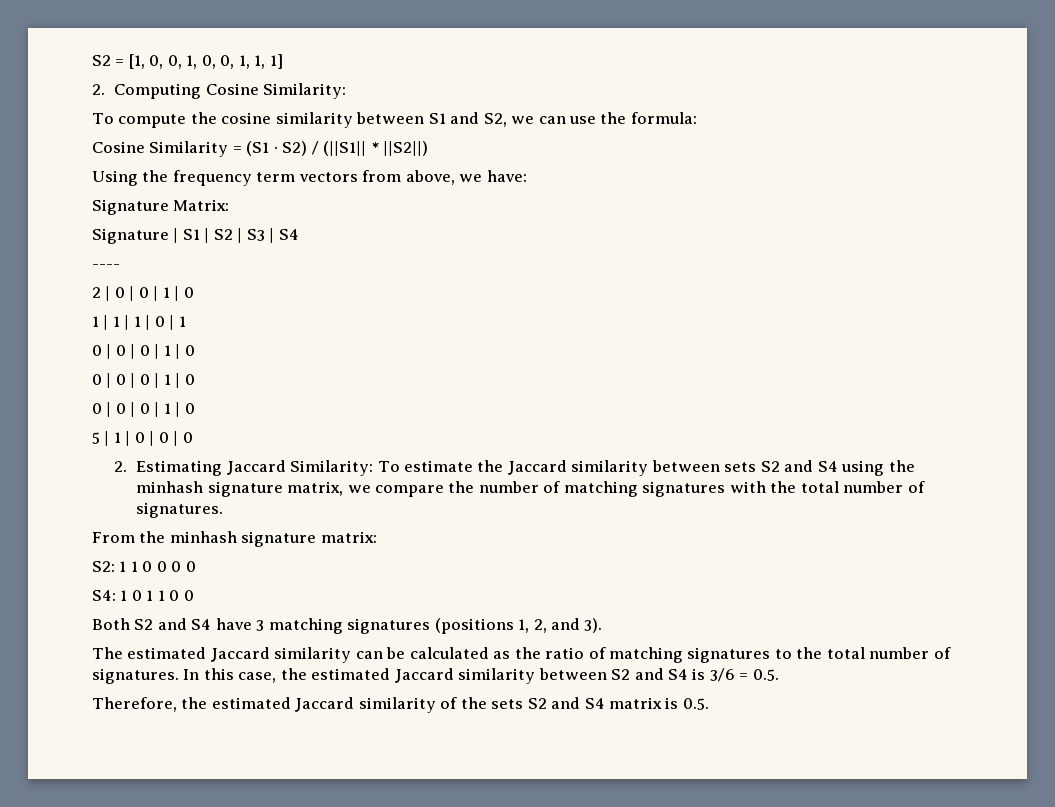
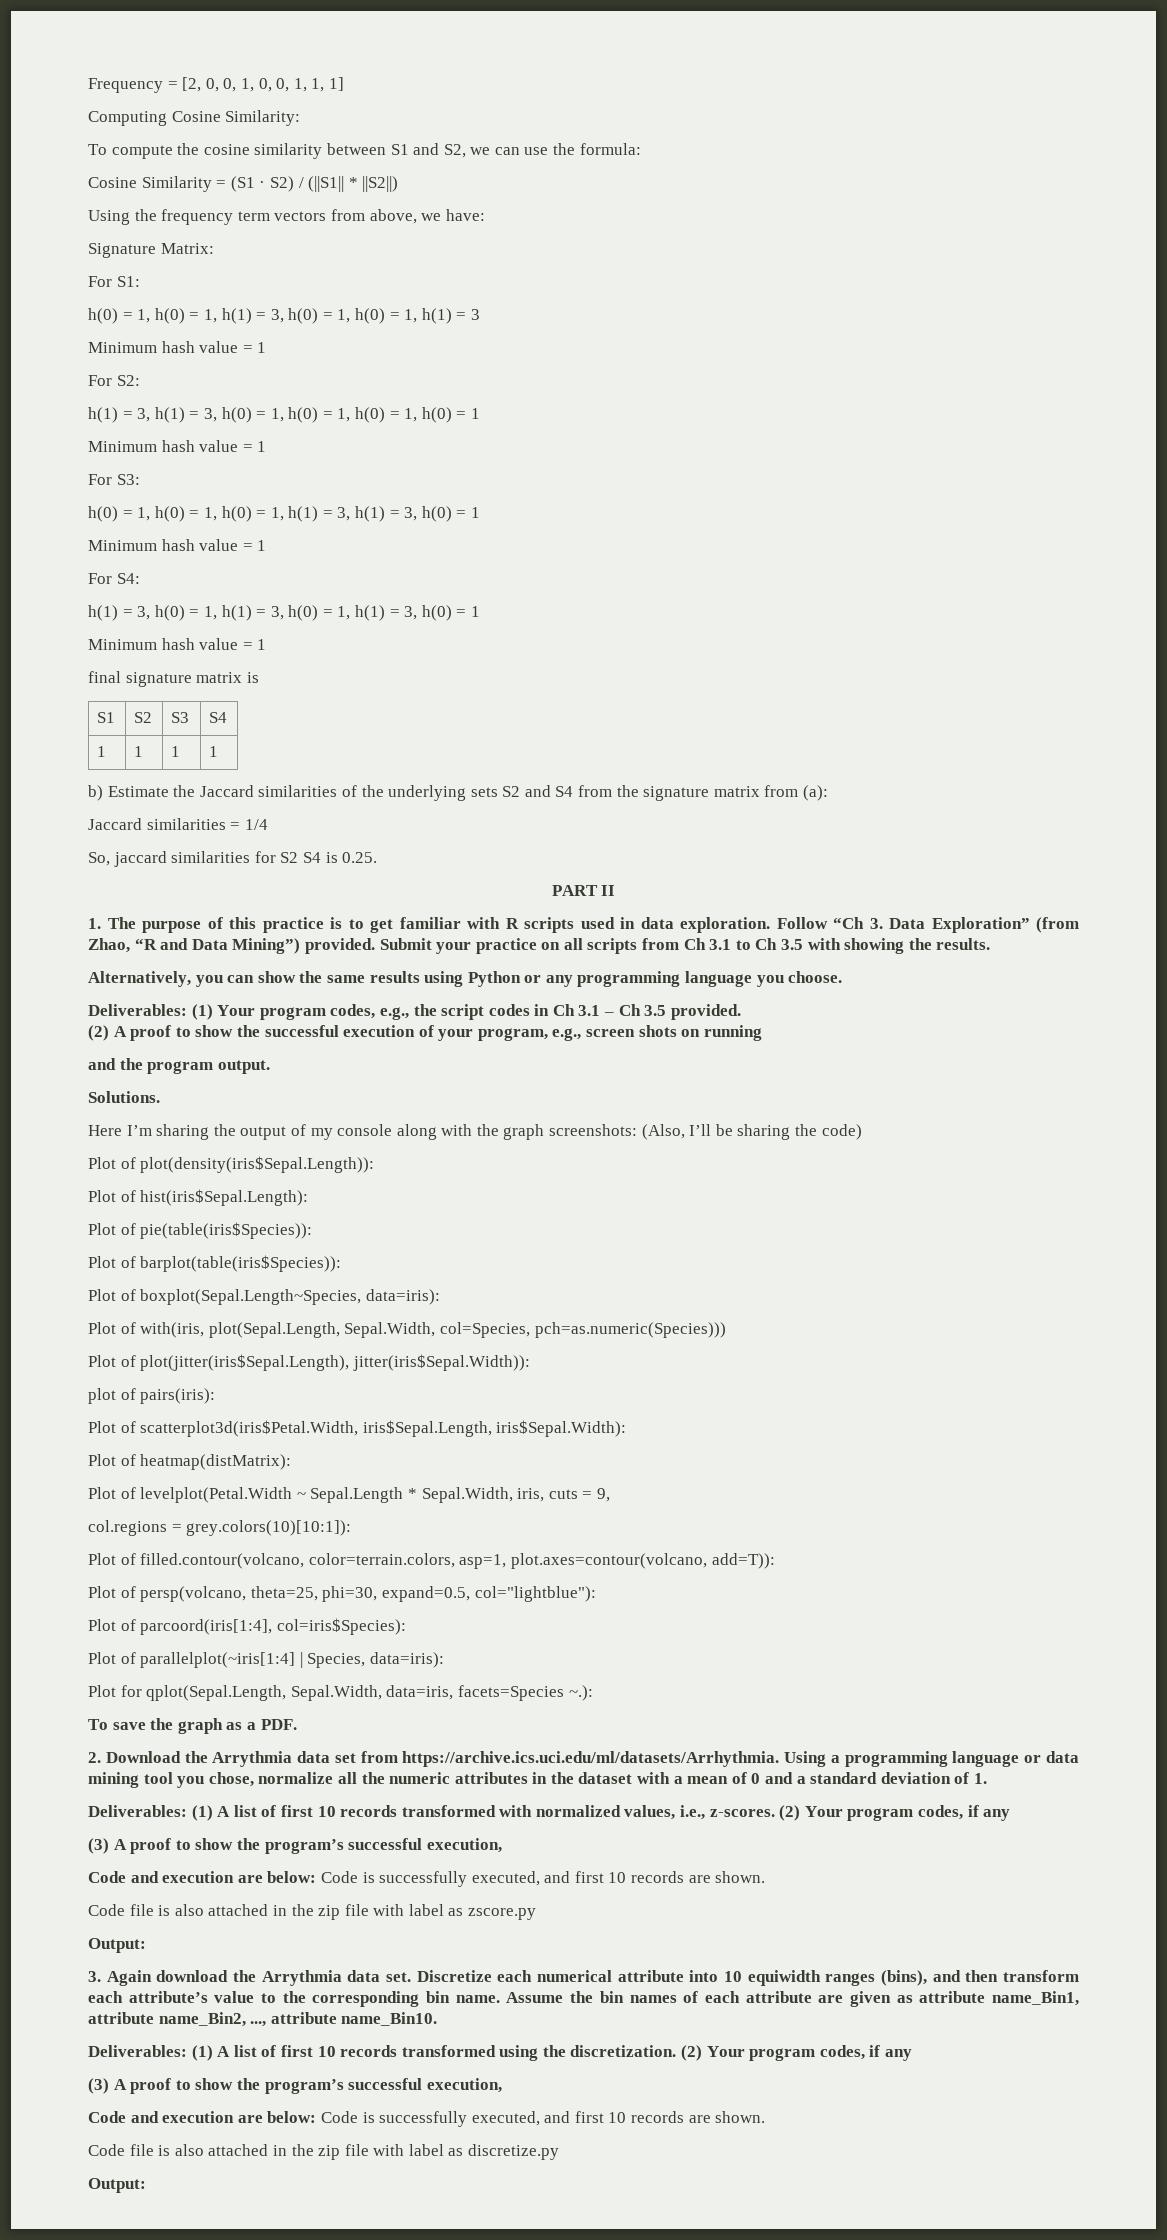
- S2 = [1, 0, 0, 1, 0, 0, 1, 1, 1]
+ Frequency = [2, 0, 0, 1, 0, 0, 1, 1, 1]
- 2. Computing Cosine Similarity:
+ Computing Cosine Similarity:
- Signature | S1 | S2 | S3 | S4
- ----
- 2 | 0 | 0 | 1 | 0
- 1 | 1 | 1 | 0 | 1
- 0 | 0 | 0 | 1 | 0
- 0 | 0 | 0 | 1 | 0
- 0 | 0 | 0 | 1 | 0
- 5 | 1 | 0 | 0 | 0
- 2. Estimating Jaccard Similarity: To estimate the Jaccard similarity between sets S2 and S4 using the minhash signature matrix, we compare the number of matching signatures with the total number of signatures.
- From the minhash signature matrix:
- S2: 1 1 0 0 0 0
- S4: 1 0 1 1 0 0
- Both S2 and S4 have 3 matching signatures (positions 1, 2, and 3).
- The estimated Jaccard similarity can be calculated as the ratio of matching signatures to the total number of signatures. In this case, the estimated Jaccard similarity between S2 and S4 is 3/6 = 0.5.
- Therefore, the estimated Jaccard similarity of the sets S2 and S4 matrix is 0.5.
+ For S1:
+ h(0) = 1, h(0) = 1, h(1) = 3, h(0) = 1, h(0) = 1, h(1) = 3
+ Minimum hash value = 1
+ For S2:
+ h(1) = 3, h(1) = 3, h(0) = 1, h(0) = 1, h(0) = 1, h(0) = 1
+ Minimum hash value = 1
+ For S3:
+ h(0) = 1, h(0) = 1, h(0) = 1, h(1) = 3, h(1) = 3, h(0) = 1
+ Minimum hash value = 1
+ For S4:
+ h(1) = 3, h(0) = 1, h(1) = 3, h(0) = 1, h(1) = 3, h(0) = 1
+ Minimum hash value = 1
+ final signature matrix is
+ S1 | S2 | S3 | S4
+ 1 | 1 | 1 | 1
+ b) Estimate the Jaccard similarities of the underlying sets S2 and S4 from the signature matrix from (a):
+ Jaccard similarities = 1/4
+ So, jaccard similarities for S2 S4 is 0.25.
+ PART II
+ 1. The purpose of this practice is to get familiar with R scripts used in data exploration. Follow “Ch 3. Data Exploration” (from Zhao, “R and Data Mining”) provided. Submit your practice on all scripts from Ch 3.1 to Ch 3.5 with showing the results.
+ Alternatively, you can show the same results using Python or any programming language you choose.
+ Deliverables: (1) Your program codes, e.g., the script codes in Ch 3.1 – Ch 3.5 provided.
+ (2) A proof to show the successful execution of your program, e.g., screen shots on running
+ and the program output.
+ Solutions.
+ Here I’m sharing the output of my console along with the graph screenshots: (Also, I’ll be sharing the code)
+ Plot of plot(density(iris$Sepal.Length)):
+ Plot of hist(iris$Sepal.Length):
+ Plot of pie(table(iris$Species)):
+ Plot of barplot(table(iris$Species)):
+ Plot of boxplot(Sepal.Length~Species, data=iris):
+ Plot of with(iris, plot(Sepal.Length, Sepal.Width, col=Species, pch=as.numeric(Species)))
+ Plot of plot(jitter(iris$Sepal.Length), jitter(iris$Sepal.Width)):
+ plot of pairs(iris):
+ Plot of scatterplot3d(iris$Petal.Width, iris$Sepal.Length, iris$Sepal.Width):
+ Plot of heatmap(distMatrix):
+ Plot of levelplot(Petal.Width ~ Sepal.Length * Sepal.Width, iris, cuts = 9,
+ col.regions = grey.colors(10)[10:1]):
+ Plot of filled.contour(volcano, color=terrain.colors, asp=1, plot.axes=contour(volcano, add=T)):
+ Plot of persp(volcano, theta=25, phi=30, expand=0.5, col="lightblue"):
+ Plot of parcoord(iris[1:4], col=iris$Species):
+ Plot of parallelplot(~iris[1:4] | Species, data=iris):
+ Plot for qplot(Sepal.Length, Sepal.Width, data=iris, facets=Species ~.):
+ To save the graph as a PDF.
+ 2. Download the Arrythmia data set from https://archive.ics.uci.edu/ml/datasets/Arrhythmia. Using a programming language or data mining tool you chose, normalize all the numeric attributes in the dataset with a mean of 0 and a standard deviation of 1.
+ Deliverables: (1) A list of first 10 records transformed with normalized values, i.e., z-scores. (2) Your program codes, if any
+ (3) A proof to show the program’s successful execution,
+ Code and execution are below: Code is successfully executed, and first 10 records are shown.
+ Code file is also attached in the zip file with label as zscore.py
+ Output:
+ 3. Again download the Arrythmia data set. Discretize each numerical attribute into 10 equiwidth ranges (bins), and then transform each attribute’s value to the corresponding bin name. Assume the bin names of each attribute are given as attribute name_Bin1, attribute name_Bin2, ..., attribute name_Bin10.
+ Deliverables: (1) A list of first 10 records transformed using the discretization. (2) Your program codes, if any
+ (3) A proof to show the program’s successful execution,
+ Code and execution are below: Code is successfully executed, and first 10 records are shown.
+ Code file is also attached in the zip file with label as discretize.py
+ Output:

